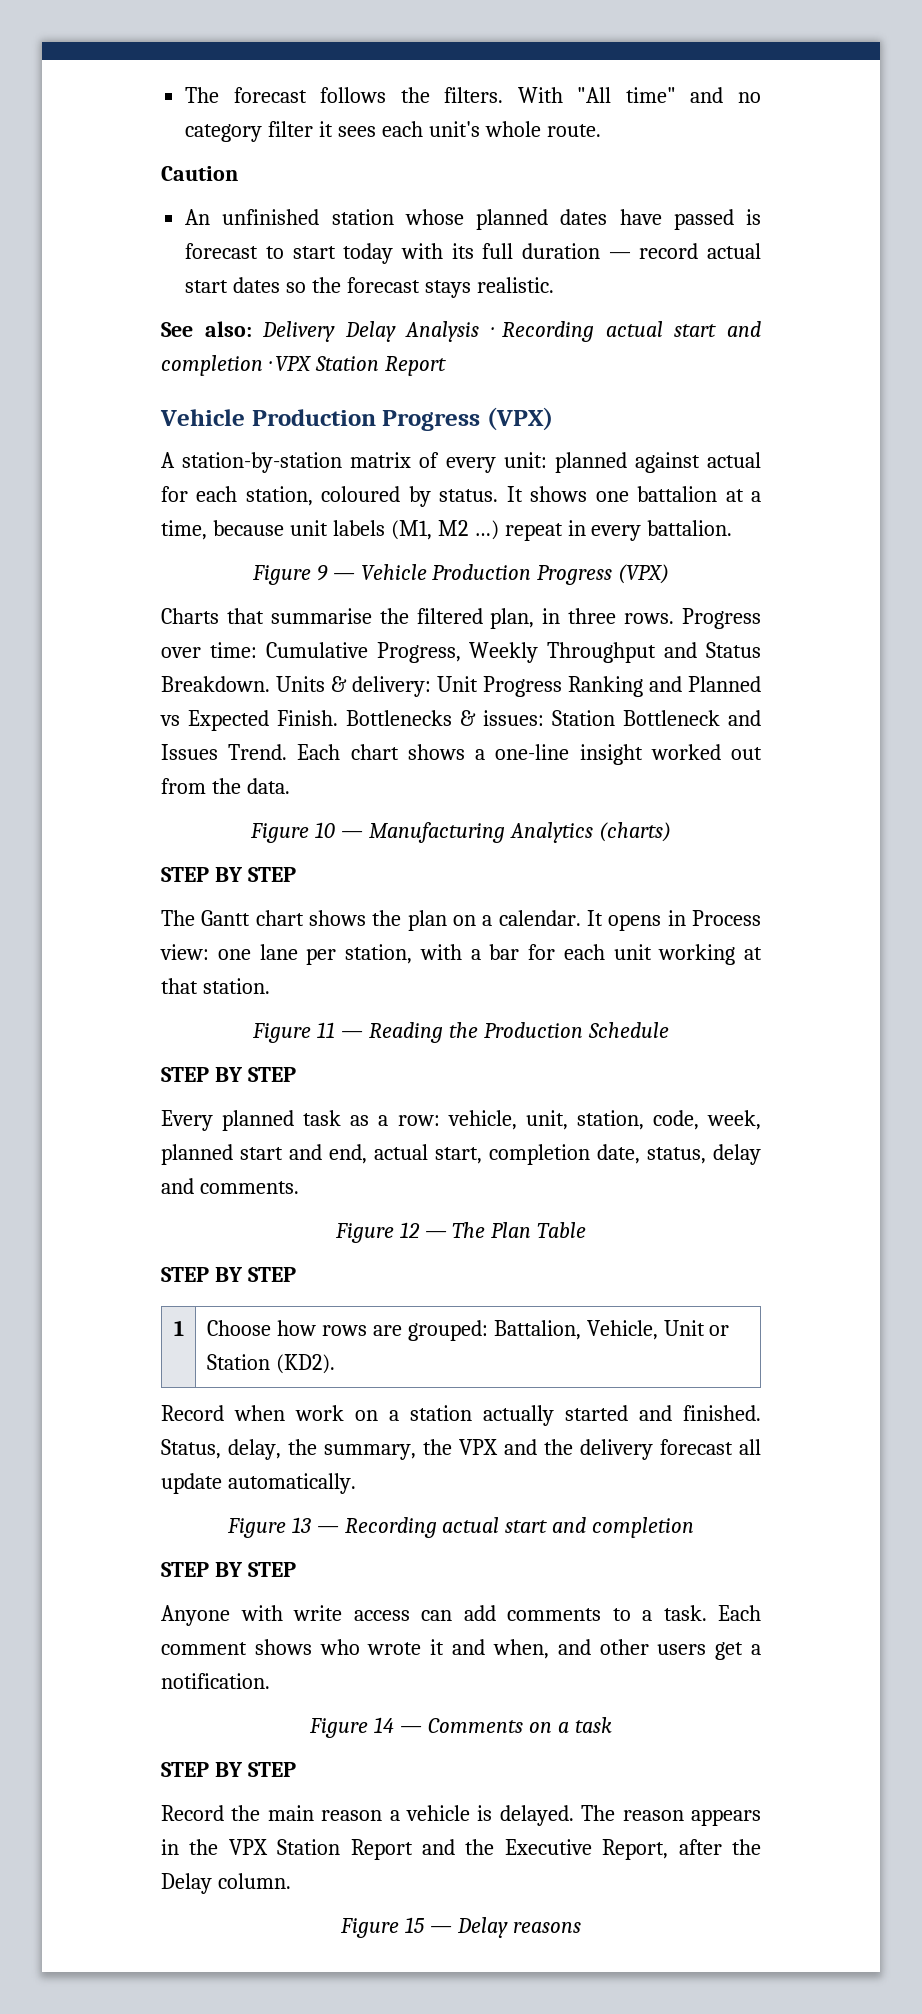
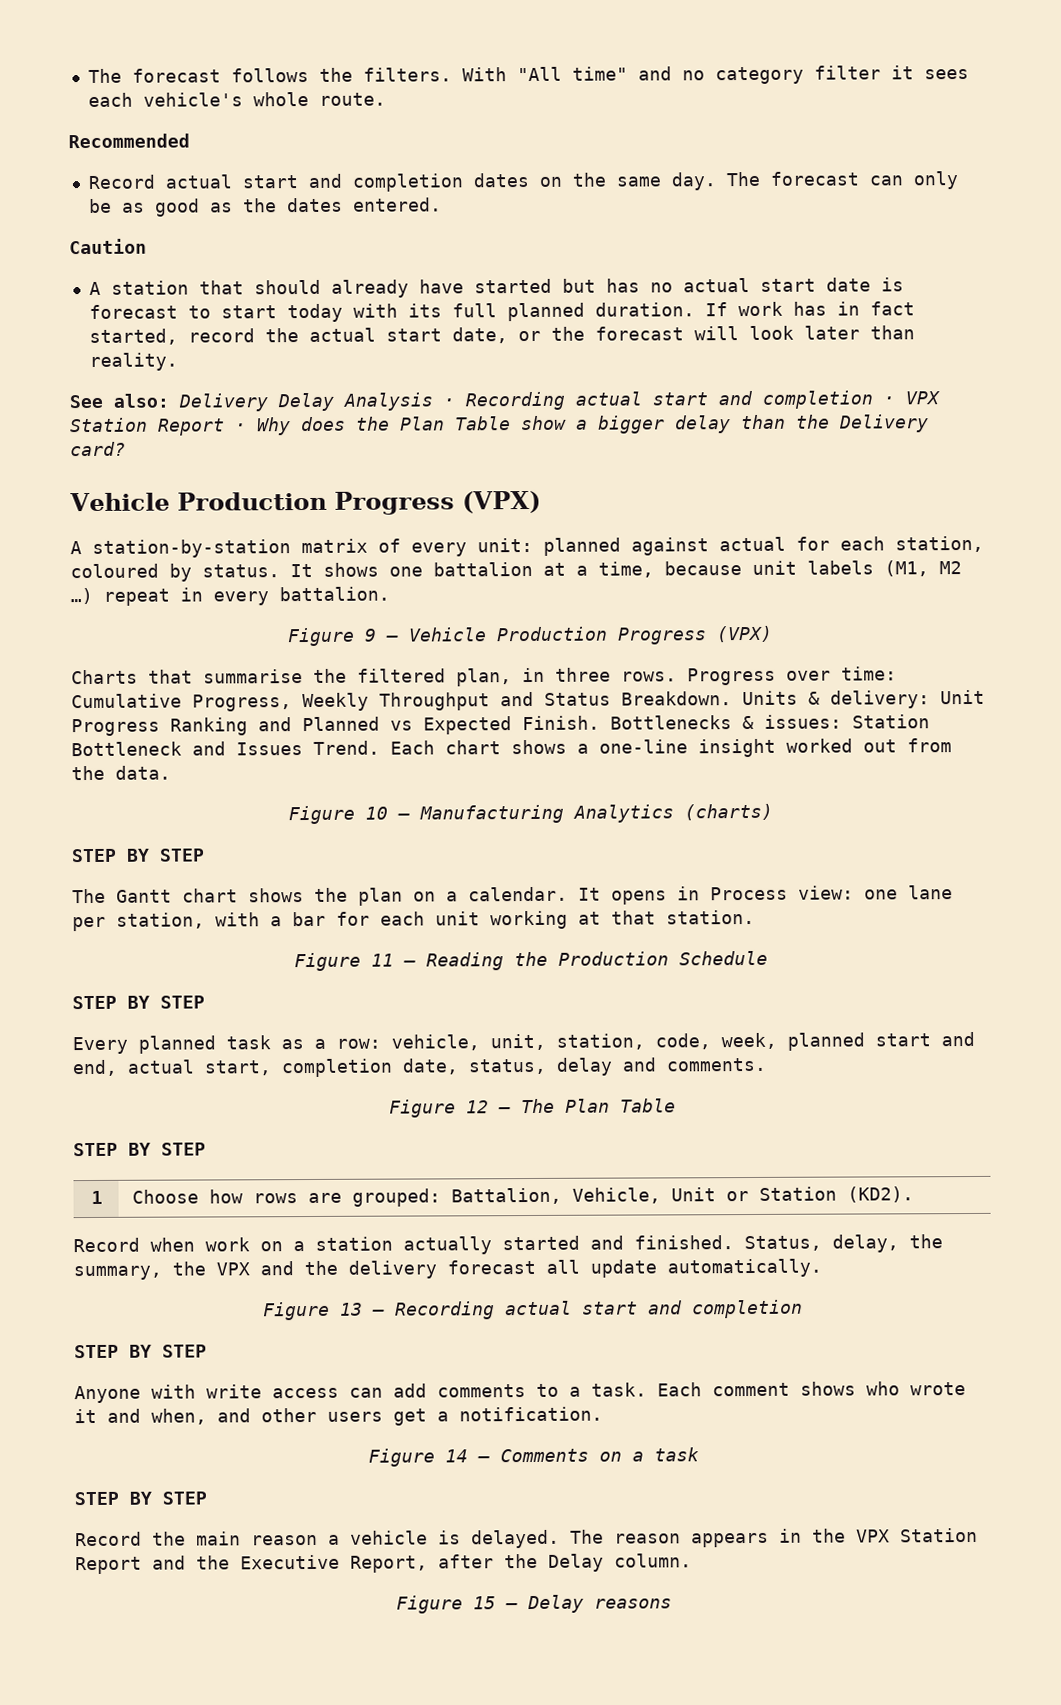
- With "All time" and no category filter it sees each unit's whole route.
+ With "All time" and no category filter it sees each vehicle's whole route.
+ Recommended
+ Record actual start and completion dates on the same day. The forecast can only be as good as the dates entered.
  Caution
- An unfinished station whose planned dates have passed is forecast to start today with its full duration — record actual start dates so the forecast stays realistic.
+ A station that should already have started but has no actual start date is forecast to start today with its full planned duration. If work has in fact started, record the actual start date, or the forecast will look later than reality.
- See also: Delivery Delay Analysis · Recording actual start and completion · VPX Station Report
+ See also: Delivery Delay Analysis · Recording actual start and completion · VPX Station Report · Why does the Plan Table show a bigger delay than the Delivery card?

